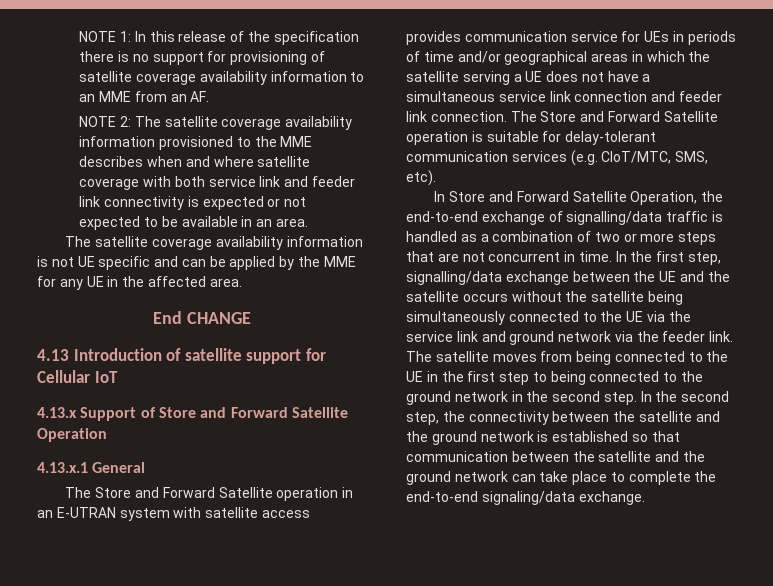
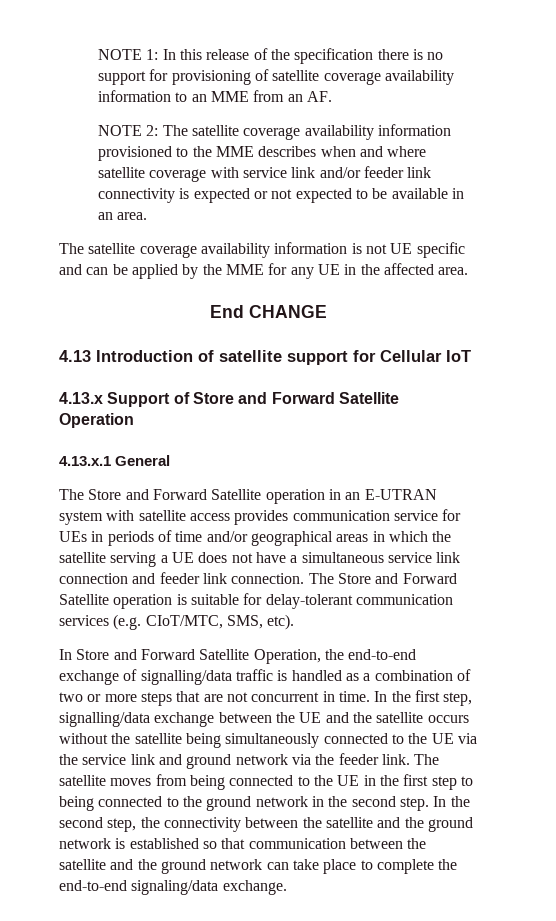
- NOTE 2: The satellite coverage availability information provisioned to the MME describes when and where satellite coverage with both service link and feeder link connectivity is expected or not expected to be available in an area.
+ NOTE 2: The satellite coverage availability information provisioned to the MME describes when and where satellite coverage with service link and/or feeder link connectivity is expected or not expected to be available in an area.

